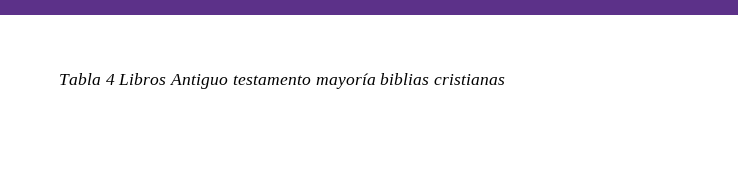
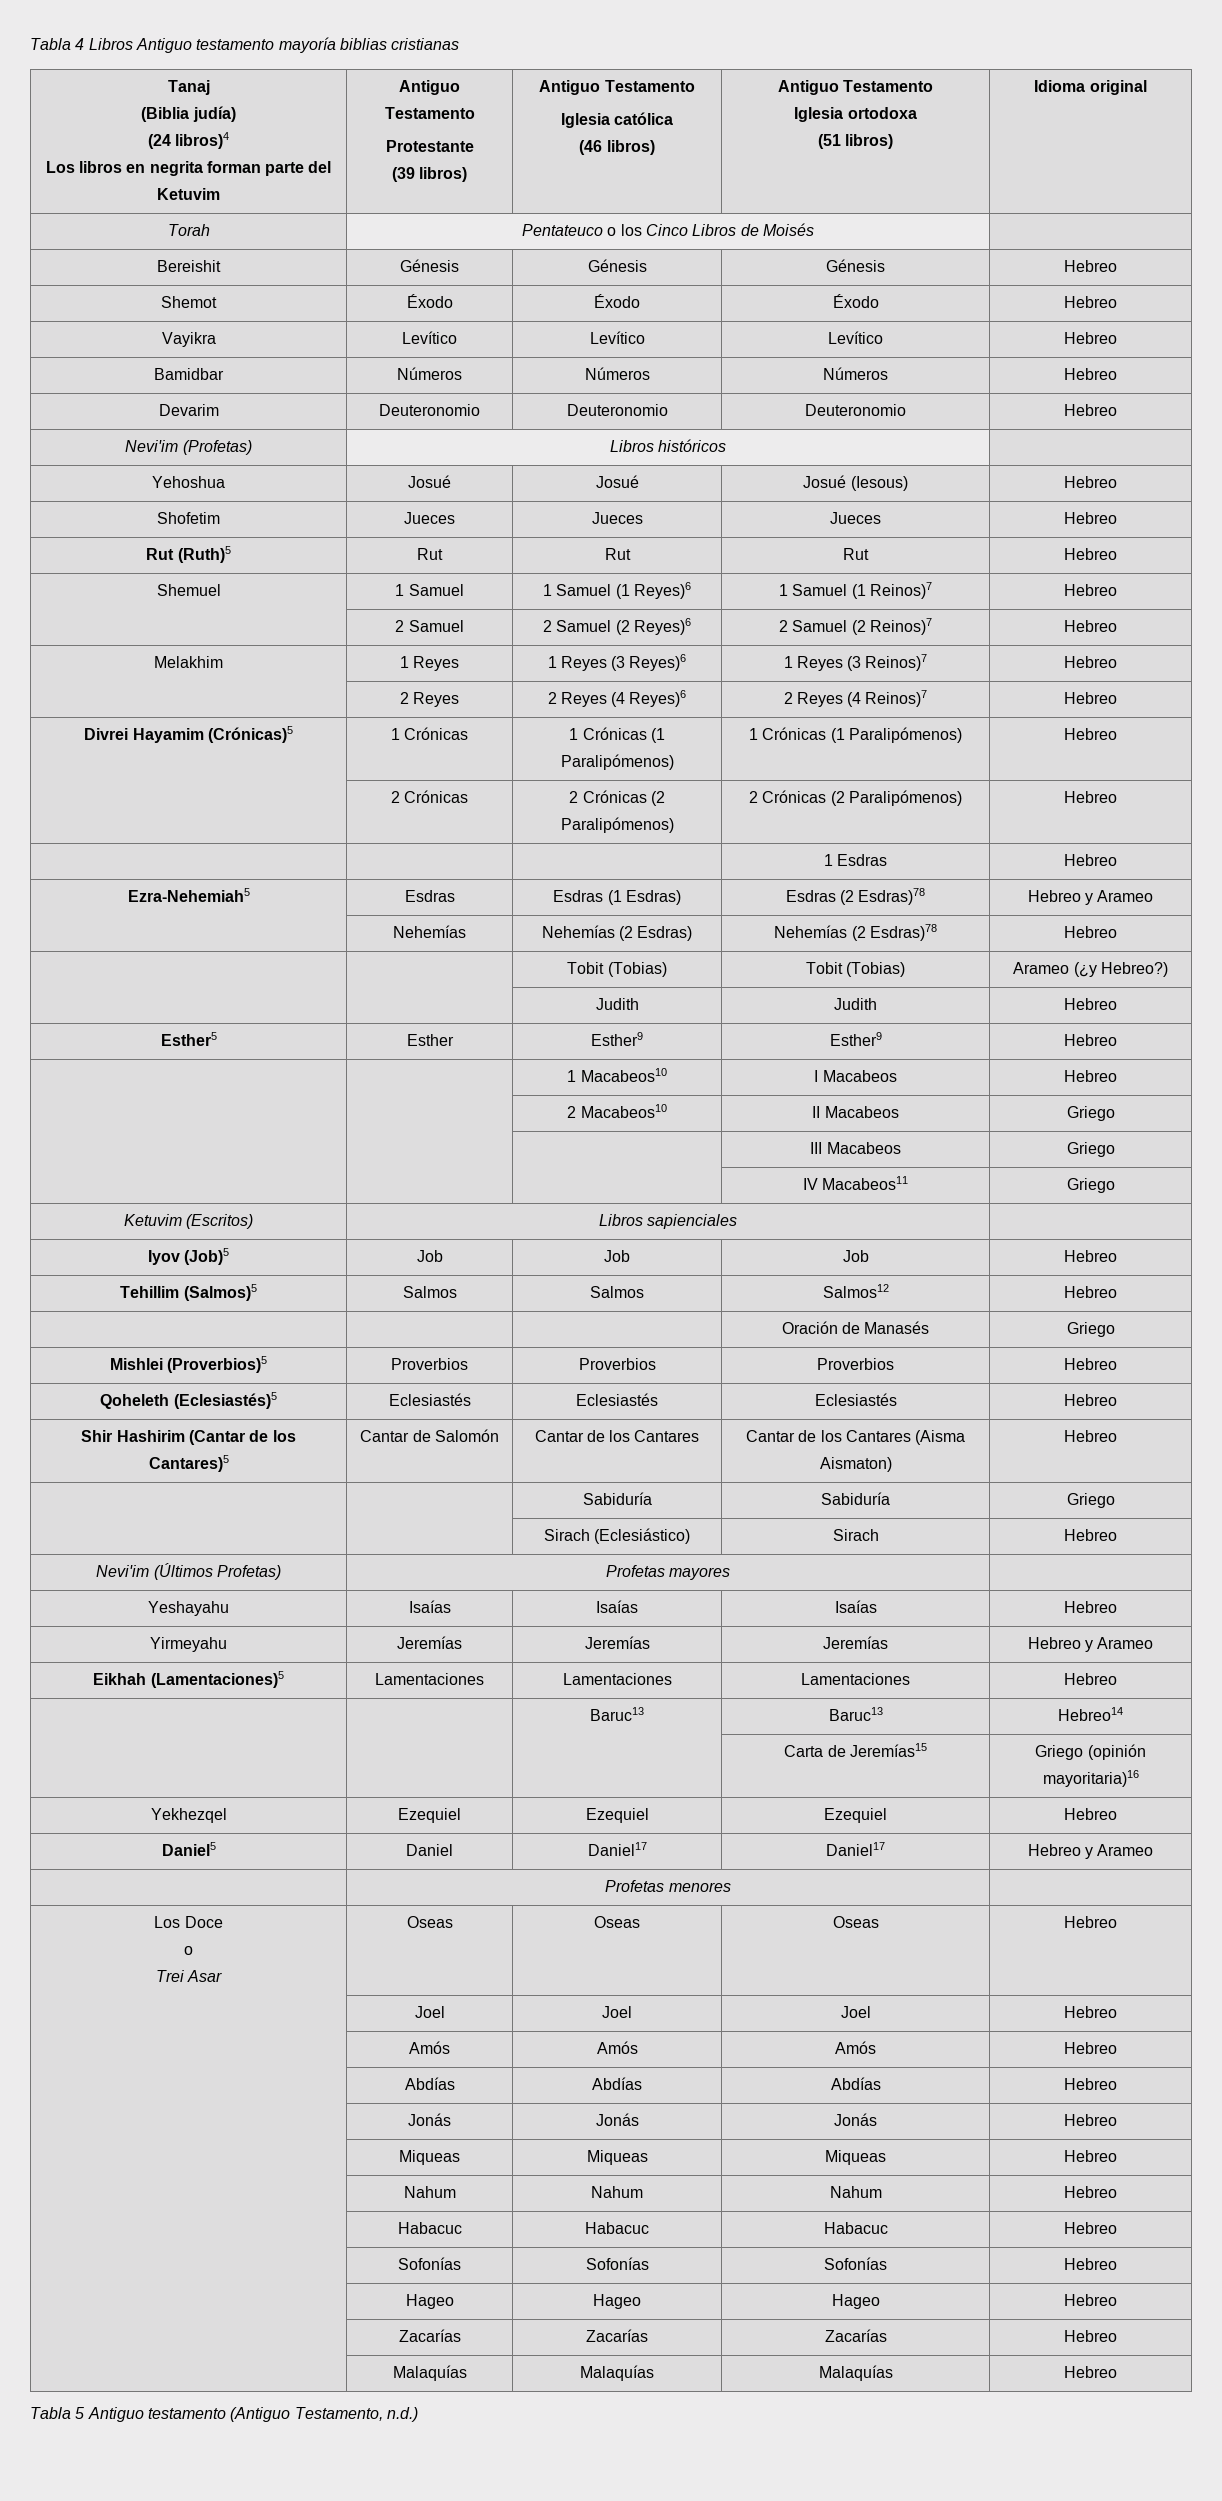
+ Tanaj
+ (Biblia judía)
+ (24 libros)4
+ Los libros en negrita forman parte del Ketuvim | Antiguo Testamento
+ Protestante
+ (39 libros) | Antiguo Testamento
+ Iglesia católica
+ (46 libros) | Antiguo Testamento
+ Iglesia ortodoxa
+ (51 libros) | Idioma original
+ Torah | Pentateuco o los Cinco Libros de Moisés |
+ Bereishit | Génesis | Génesis | Génesis | Hebreo
+ Shemot | Éxodo | Éxodo | Éxodo | Hebreo
+ Vayikra | Levítico | Levítico | Levítico | Hebreo
+ Bamidbar | Números | Números | Números | Hebreo
+ Devarim | Deuteronomio | Deuteronomio | Deuteronomio | Hebreo
+ Nevi'im (Profetas) | Libros históricos |
+ Yehoshua | Josué | Josué | Josué (Iesous) | Hebreo
+ Shofetim | Jueces | Jueces | Jueces | Hebreo
+ Rut (Ruth)5 | Rut | Rut | Rut | Hebreo
+ Shemuel | 1 Samuel | 1 Samuel (1 Reyes)6 | 1 Samuel (1 Reinos)7 | Hebreo
+ | 2 Samuel | 2 Samuel (2 Reyes)6 | 2 Samuel (2 Reinos)7 | Hebreo
+ Melakhim | 1 Reyes | 1 Reyes (3 Reyes)6 | 1 Reyes (3 Reinos)7 | Hebreo
+ | 2 Reyes | 2 Reyes (4 Reyes)6 | 2 Reyes (4 Reinos)7 | Hebreo
+ Divrei Hayamim (Crónicas)5 | 1 Crónicas | 1 Crónicas (1 Paralipómenos) | 1 Crónicas (1 Paralipómenos) | Hebreo
+ | 2 Crónicas | 2 Crónicas (2 Paralipómenos) | 2 Crónicas (2 Paralipómenos) | Hebreo
+ | | | 1 Esdras | Hebreo
+ Ezra-Nehemiah5 | Esdras | Esdras (1 Esdras) | Esdras (2 Esdras)78 | Hebreo y Arameo
+ | Nehemías | Nehemías (2 Esdras) | Nehemías (2 Esdras)78 | Hebreo
+ | | Tobit (Tobias) | Tobit (Tobias) | Arameo (¿y Hebreo?)
+ | | Judith | Judith | Hebreo
+ Esther5 | Esther | Esther9 | Esther9 | Hebreo
+ | | 1 Macabeos10 | I Macabeos | Hebreo
+ | | 2 Macabeos10 | II Macabeos | Griego
+ | | | III Macabeos | Griego
+ | | | IV Macabeos11 | Griego
+ Ketuvim (Escritos) | Libros sapienciales |
+ Iyov (Job)5 | Job | Job | Job | Hebreo
+ Tehillim (Salmos)5 | Salmos | Salmos | Salmos12 | Hebreo
+ | | | Oración de Manasés | Griego
+ Mishlei (Proverbios)5 | Proverbios | Proverbios | Proverbios | Hebreo
+ Qoheleth (Eclesiastés)5 | Eclesiastés | Eclesiastés | Eclesiastés | Hebreo
+ Shir Hashirim (Cantar de los Cantares)5 | Cantar de Salomón | Cantar de los Cantares | Cantar de los Cantares (Aisma Aismaton) | Hebreo
+ | | Sabiduría | Sabiduría | Griego
+ | | Sirach (Eclesiástico) | Sirach | Hebreo
+ Nevi'im (Últimos Profetas) | Profetas mayores |
+ Yeshayahu | Isaías | Isaías | Isaías | Hebreo
+ Yirmeyahu | Jeremías | Jeremías | Jeremías | Hebreo y Arameo
+ Eikhah (Lamentaciones)5 | Lamentaciones | Lamentaciones | Lamentaciones | Hebreo
+ | | Baruc13 | Baruc13 | Hebreo14
+ | | | Carta de Jeremías15 | Griego (opinión mayoritaria)16
+ Yekhezqel | Ezequiel | Ezequiel | Ezequiel | Hebreo
+ Daniel5 | Daniel | Daniel17 | Daniel17 | Hebreo y Arameo
+ | Profetas menores |
+ Los Doce
+ o
+ Trei Asar | Oseas | Oseas | Oseas | Hebreo
+ | Joel | Joel | Joel | Hebreo
+ | Amós | Amós | Amós | Hebreo
+ | Abdías | Abdías | Abdías | Hebreo
+ | Jonás | Jonás | Jonás | Hebreo
+ | Miqueas | Miqueas | Miqueas | Hebreo
+ | Nahum | Nahum | Nahum | Hebreo
+ | Habacuc | Habacuc | Habacuc | Hebreo
+ | Sofonías | Sofonías | Sofonías | Hebreo
+ | Hageo | Hageo | Hageo | Hebreo
+ | Zacarías | Zacarías | Zacarías | Hebreo
+ | Malaquías | Malaquías | Malaquías | Hebreo
+ Tabla 5 Antiguo testamento (Antiguo Testamento, n.d.)

